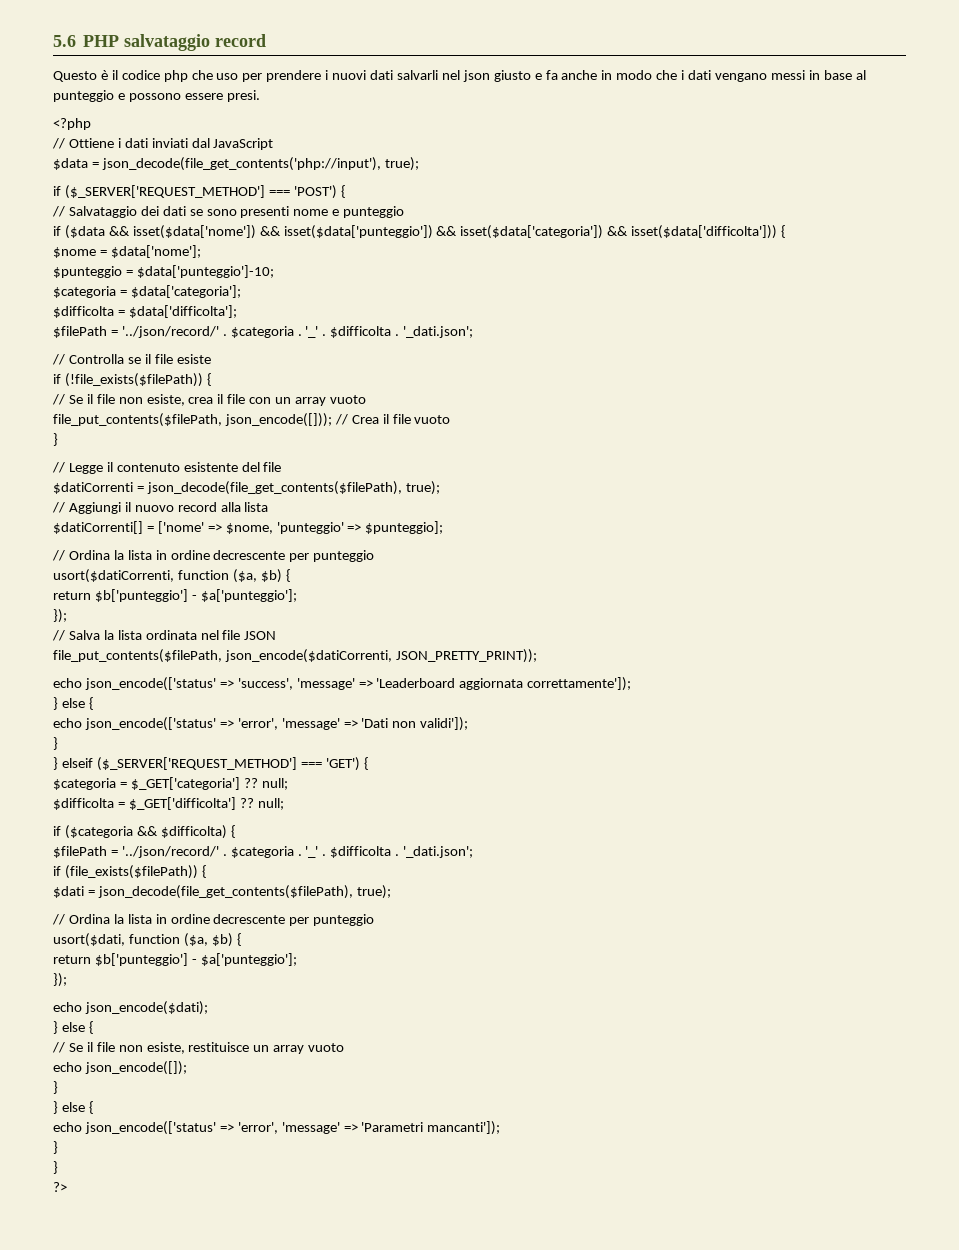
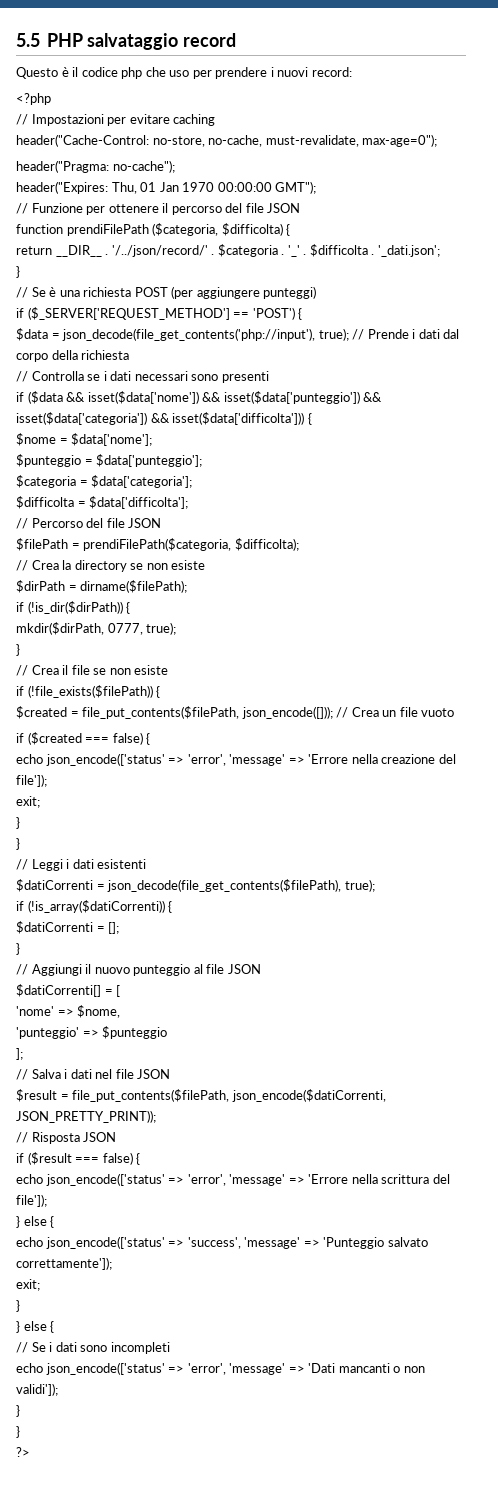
- 5.6 PHP salvataggio record
+ 5.5 PHP salvataggio record
- Questo è il codice php che uso per prendere i nuovi dati salvarli nel json giusto e fa anche in modo che i dati vengano messi in base al punteggio e possono essere presi.
+ Questo è il codice php che uso per prendere i nuovi record:
  <?php
- // Ottiene i dati inviati dal JavaScript
- $data = json_decode(file_get_contents('php://input'), true);
- if ($_SERVER['REQUEST_METHOD'] === 'POST') {
- // Salvataggio dei dati se sono presenti nome e punteggio
+ // Impostazioni per evitare caching
+ header("Cache-Control: no-store, no-cache, must-revalidate, max-age=0");
+ header("Pragma: no-cache");
+ header("Expires: Thu, 01 Jan 1970 00:00:00 GMT");
+ // Funzione per ottenere il percorso del file JSON
+ function prendiFilePath ($categoria, $difficolta) {
+ return __DIR__ . '/../json/record/' . $categoria . '_' . $difficolta . '_dati.json';
+ }
+ // Se è una richiesta POST (per aggiungere punteggi)
+ if ($_SERVER['REQUEST_METHOD'] == 'POST') {
+ $data = json_decode(file_get_contents('php://input'), true); // Prende i dati dal corpo della richiesta
+ // Controlla se i dati necessari sono presenti
- $punteggio = $data['punteggio']-10;
+ $punteggio = $data['punteggio'];
  $difficolta = $data['difficolta'];
- $filePath = '../json/record/' . $categoria . '_' . $difficolta . '_dati.json';
- // Controlla se il file esiste
+ // Percorso del file JSON
+ $filePath = prendiFilePath($categoria, $difficolta);
+ // Crea la directory se non esiste
+ $dirPath = dirname($filePath);
+ if (!is_dir($dirPath)) {
+ mkdir($dirPath, 0777, true);
+ }
+ // Crea il file se non esiste
  if (!file_exists($filePath)) {
- // Se il file non esiste, crea il file con un array vuoto
- file_put_contents($filePath, json_encode([])); // Crea il file vuoto
+ $created = file_put_contents($filePath, json_encode([])); // Crea un file vuoto
+ if ($created === false) {
+ echo json_encode(['status' => 'error', 'message' => 'Errore nella creazione del file']);
+ exit;
  }
- // Legge il contenuto esistente del file
+ }
+ // Leggi i dati esistenti
  $datiCorrenti = json_decode(file_get_contents($filePath), true);
+ if (!is_array($datiCorrenti)) {
+ $datiCorrenti = [];
+ }
- // Aggiungi il nuovo record alla lista
+ // Aggiungi il nuovo punteggio al file JSON
- $datiCorrenti[] = ['nome' => $nome, 'punteggio' => $punteggio];
- // Ordina la lista in ordine decrescente per punteggio
- usort($datiCorrenti, function ($a, $b) {
- return $b['punteggio'] - $a['punteggio'];
- });
+ $datiCorrenti[] = [
+ 'nome' => $nome,
+ 'punteggio' => $punteggio
+ ];
- // Salva la lista ordinata nel file JSON
+ // Salva i dati nel file JSON
- file_put_contents($filePath, json_encode($datiCorrenti, JSON_PRETTY_PRINT));
+ $result = file_put_contents($filePath, json_encode($datiCorrenti, JSON_PRETTY_PRINT));
- echo json_encode(['status' => 'success', 'message' => 'Leaderboard aggiornata correttamente']);
+ // Risposta JSON
+ if ($result === false) {
+ echo json_encode(['status' => 'error', 'message' => 'Errore nella scrittura del file']);
  } else {
- echo json_encode(['status' => 'error', 'message' => 'Dati non validi']);
+ echo json_encode(['status' => 'success', 'message' => 'Punteggio salvato correttamente']);
+ exit;
  }
- } elseif ($_SERVER['REQUEST_METHOD'] === 'GET') {
- $categoria = $_GET['categoria'] ?? null;
- $difficolta = $_GET['difficolta'] ?? null;
- if ($categoria && $difficolta) {
- $filePath = '../json/record/' . $categoria . '_' . $difficolta . '_dati.json';
- if (file_exists($filePath)) {
- $dati = json_decode(file_get_contents($filePath), true);
- // Ordina la lista in ordine decrescente per punteggio
- usort($dati, function ($a, $b) {
- return $b['punteggio'] - $a['punteggio'];
- });
- echo json_encode($dati);
- // Se il file non esiste, restituisce un array vuoto
- echo json_encode([]);
- }
- } else {
- echo json_encode(['status' => 'error', 'message' => 'Parametri mancanti']);
+ // Se i dati sono incompleti
+ echo json_encode(['status' => 'error', 'message' => 'Dati mancanti o non validi']);

